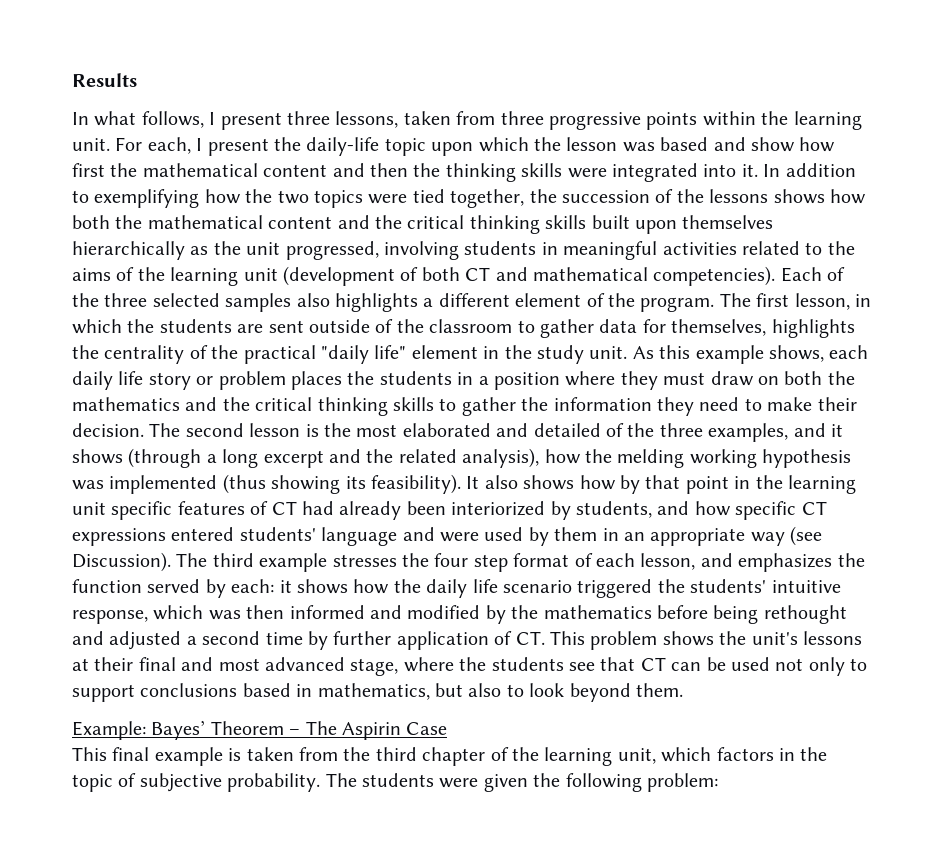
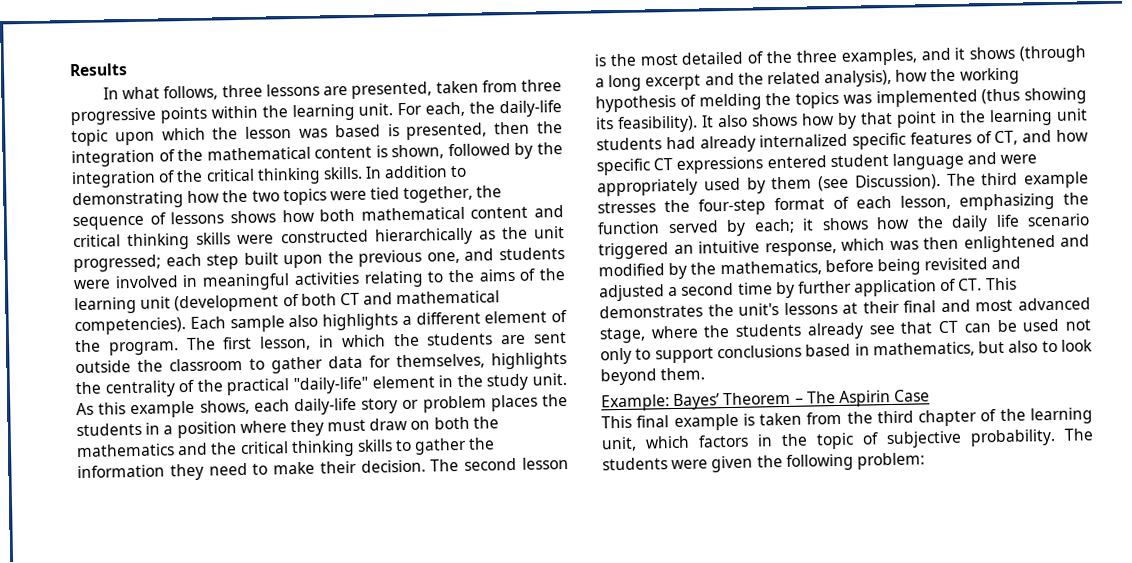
- In what follows, I present three lessons, taken from three progressive points within the learning unit.
+ In what follows, three lessons are presented, taken from three progressive points within the learning unit.
- For each, I present the daily-life topic upon which the lesson was based and show how first the mathematical content and then the thinking skills were integrated into it.
+ For each, the daily-life topic upon which the lesson was based is presented, then the integration of the mathematical content is shown, followed by the integration of the critical thinking skills.
- In addition to exemplifying how the two topics were tied together, the succession of the lessons shows how both the mathematical content and the critical thinking skills built upon themselves hierarchically as the unit progressed, involving students in meaningful activities related to the aims of the learning unit (development of both CT and mathematical competencies).
+ In addition to demonstrating how the two topics were tied together, the sequence of lessons shows how both mathematical content and critical thinking skills were constructed hierarchically as the unit progressed; each step built upon the previous one, and students were involved in meaningful activities relating to the aims of the learning unit (development of both CT and mathematical competencies).
- Each of the three selected samples also highlights a different element of the program.
+ Each sample also highlights a different element of the program.
- The first lesson, in which the students are sent outside of the classroom to gather data for themselves, highlights the centrality of the practical "daily life" element in the study unit.
+ The first lesson, in which the students are sent outside the classroom to gather data for themselves, highlights the centrality of the practical "daily-life" element in the study unit.
- As this example shows, each daily life story or problem places the students in a position where they must draw on both the mathematics and the critical thinking skills to gather the information they need to make their decision.
+ As this example shows, each daily-life story or problem places the students in a position where they must draw on both the mathematics and the critical thinking skills to gather the information they need to make their decision.
- The second lesson is the most elaborated and detailed of the three examples, and it shows (through a long excerpt and the related analysis), how the melding working hypothesis was implemented (thus showing its feasibility).
+ The second lesson is the most detailed of the three examples, and it shows (through a long excerpt and the related analysis), how the working hypothesis of melding the topics was implemented (thus showing its feasibility).
- It also shows how by that point in the learning unit specific features of CT had already been interiorized by students, and how specific CT expressions entered students' language and were used by them in an appropriate way (see Discussion).
+ It also shows how by that point in the learning unit students had already internalized specific features of CT, and how specific CT expressions entered student language and were appropriately used by them (see Discussion).
- The third example stresses the four step format of each lesson, and emphasizes the function served by each:
+ The third example stresses the four-step format of each lesson, emphasizing the function served by each;
- it shows how the daily life scenario triggered the students' intuitive response, which was then informed and modified by the mathematics before being rethought and adjusted a second time by further application of CT. This problem shows the unit's lessons at their final and most advanced stage, where the students see that CT can be used not only to support conclusions based in mathematics, but also to look beyond them.
+ it shows how the daily life scenario triggered an intuitive response, which was then enlightened and modified by the mathematics, before being revisited and adjusted a second time by further application of CT. This demonstrates the unit's lessons at their final and most advanced stage, where the students already see that CT can be used not only to support conclusions based in mathematics, but also to look beyond them.

